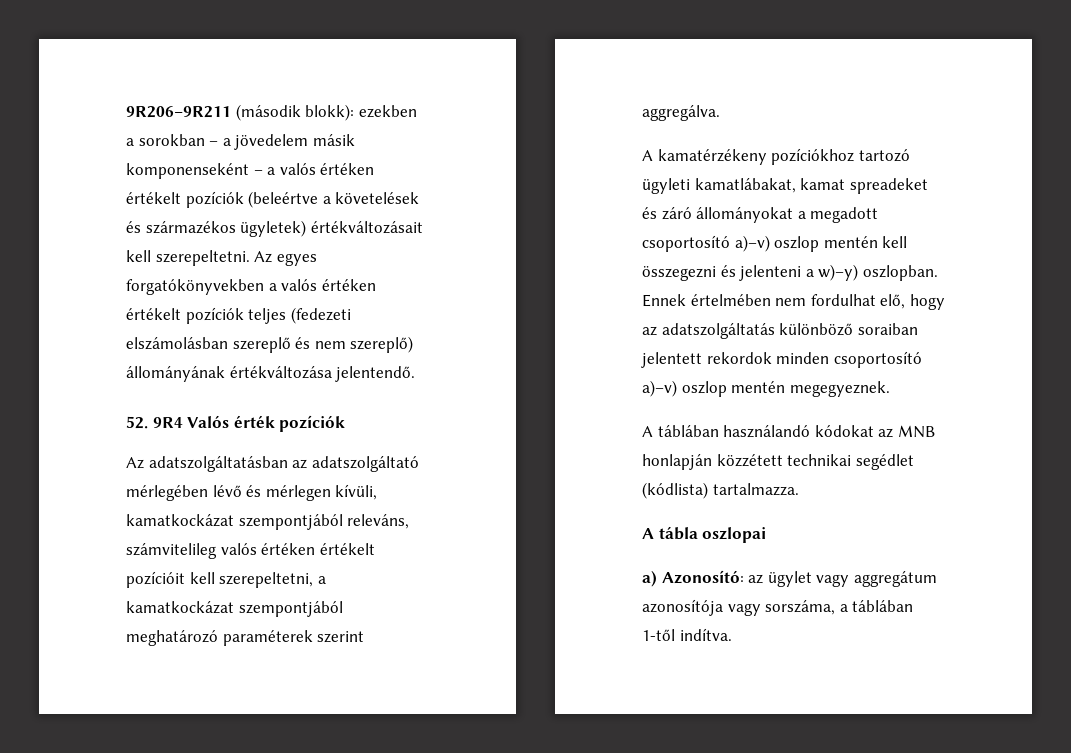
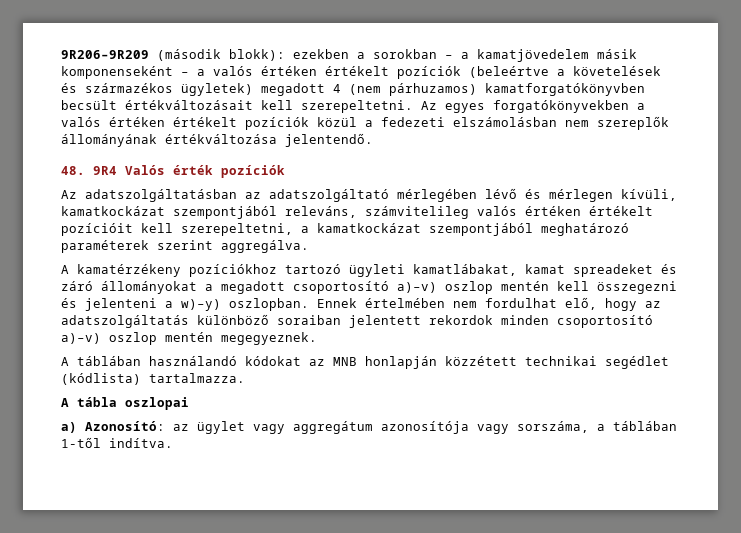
- 9R206–9R211 (második blokk): ezekben a sorokban – a jövedelem másik komponenseként – a valós értéken értékelt pozíciók (beleértve a követelések és származékos ügyletek) értékváltozásait kell szerepeltetni.
+ 9R206–9R209 (második blokk): ezekben a sorokban – a kamatjövedelem másik komponenseként – a valós értéken értékelt pozíciók (beleértve a követelések és származékos ügyletek) megadott 4 (nem párhuzamos) kamatforgatókönyvben becsült értékváltozásait kell szerepeltetni.
- Az egyes forgatókönyvekben a valós értéken értékelt pozíciók teljes (fedezeti elszámolásban szereplő és nem szereplő) állományának értékváltozása jelentendő.
+ Az egyes forgatókönyvekben a valós értéken értékelt pozíciók közül a fedezeti elszámolásban nem szereplők állományának értékváltozása jelentendő.
- 52. 9R4 Valós érték pozíciók
+ 48. 9R4 Valós érték pozíciók

